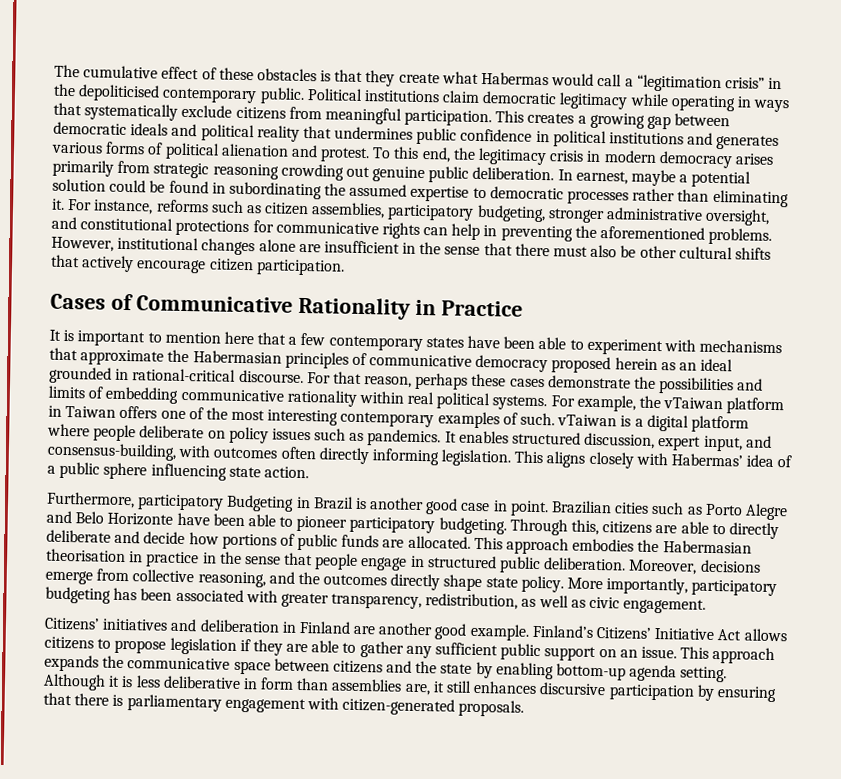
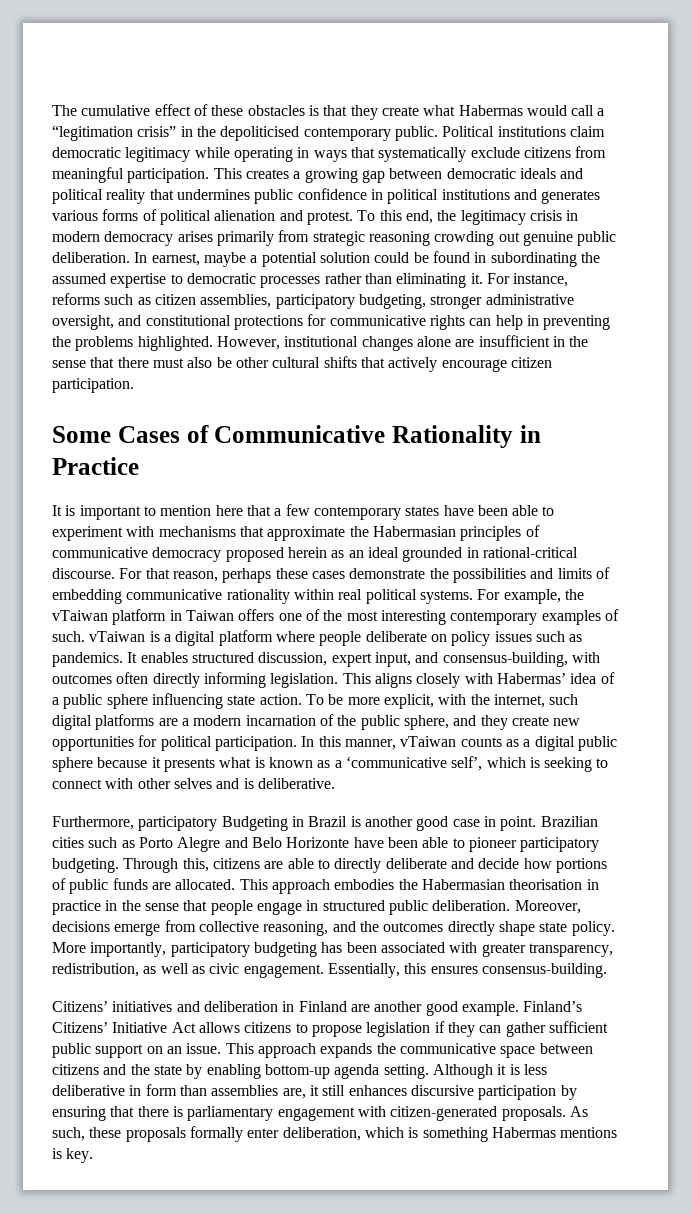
- For instance, reforms such as citizen assemblies, participatory budgeting, stronger administrative oversight, and constitutional protections for communicative rights can help in preventing the aforementioned problems.
+ For instance, reforms such as citizen assemblies, participatory budgeting, stronger administrative oversight, and constitutional protections for communicative rights can help in preventing the problems highlighted.
- Cases of Communicative Rationality in Practice
+ Some Cases of Communicative Rationality in Practice
+ To be more explicit, with the internet, such digital platforms are a modern incarnation of the public sphere, and they create new opportunities for political participation. In this manner, vTaiwan counts as a digital public sphere because it presents what is known as a ‘communicative self’, which is seeking to connect with other selves and is deliberative.
+ Essentially, this ensures consensus-building.
- Finland’s Citizens’ Initiative Act allows citizens to propose legislation if they are able to gather any sufficient public support on an issue.
+ Finland’s Citizens’ Initiative Act allows citizens to propose legislation if they can gather sufficient public support on an issue.
+ As such, these proposals formally enter deliberation, which is something Habermas mentions is key.

